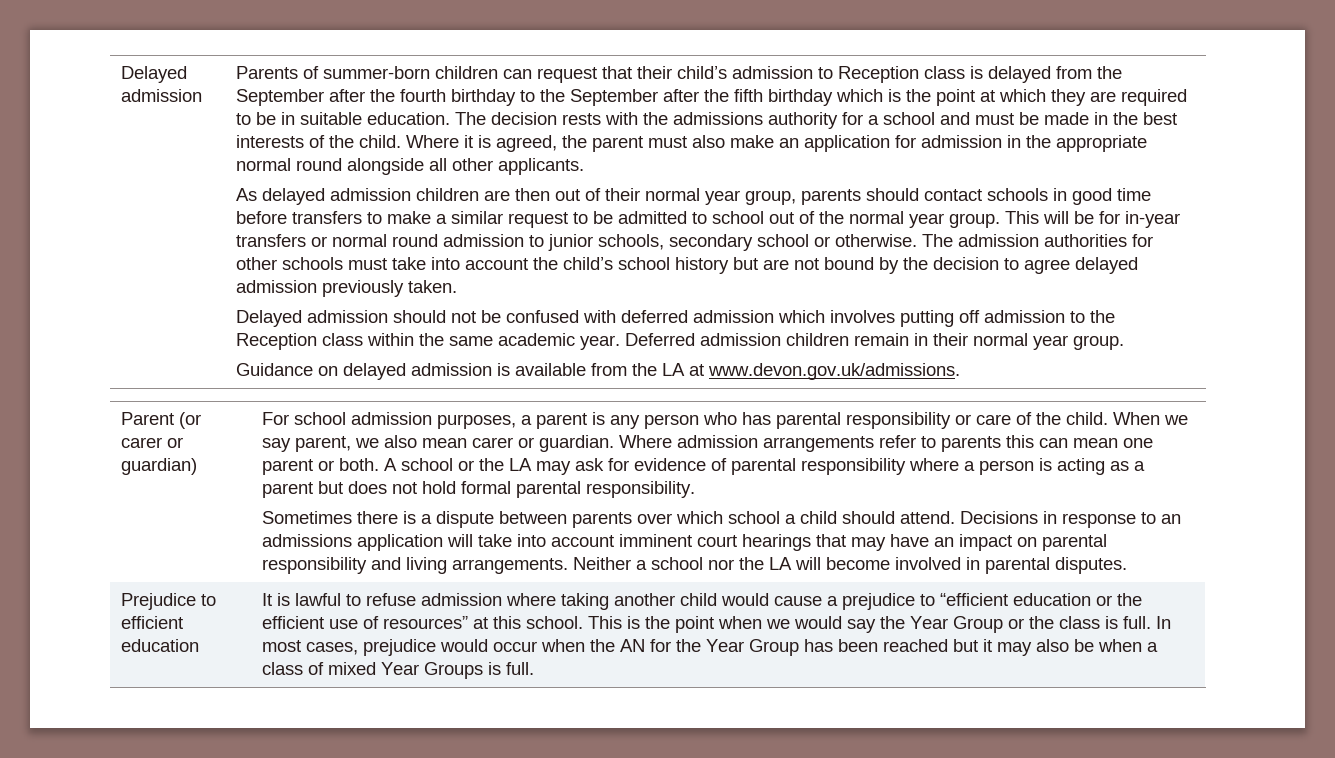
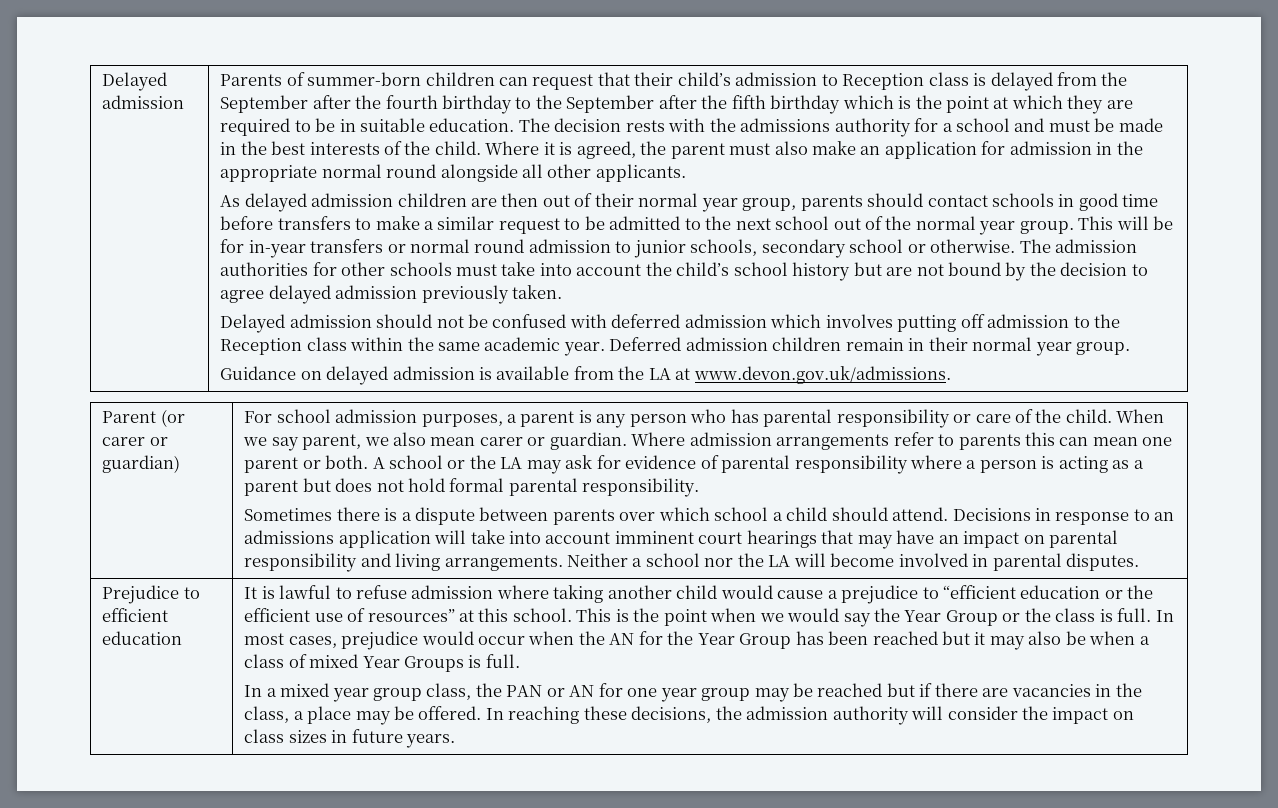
- As delayed admission children are then out of their normal year group, parents should contact schools in good time before transfers to make a similar request to be admitted to school out of the normal year group.
+ As delayed admission children are then out of their normal year group, parents should contact schools in good time before transfers to make a similar request to be admitted to the next school out of the normal year group.
+ In a mixed year group class, the PAN or AN for one year group may be reached but if there are vacancies in the class, a place may be offered. In reaching these decisions, the admission authority will consider the impact on class sizes in future years.

